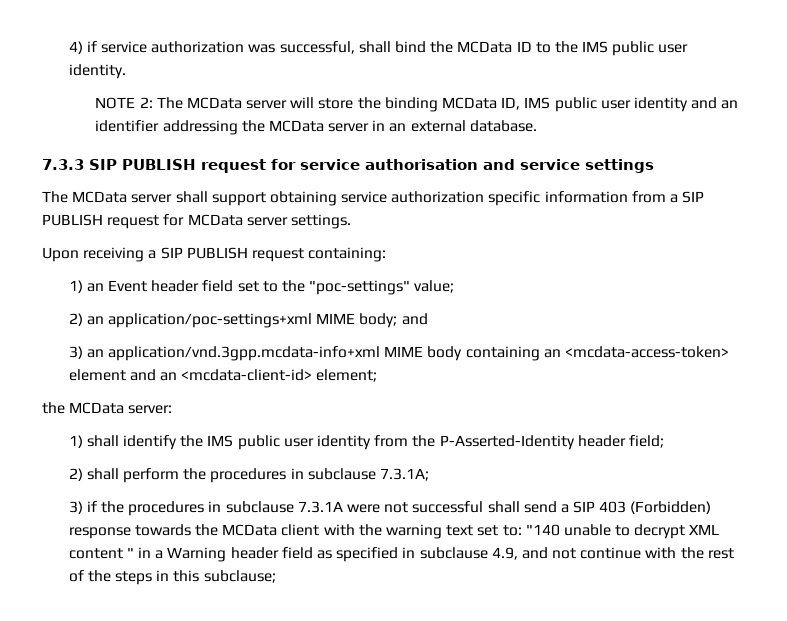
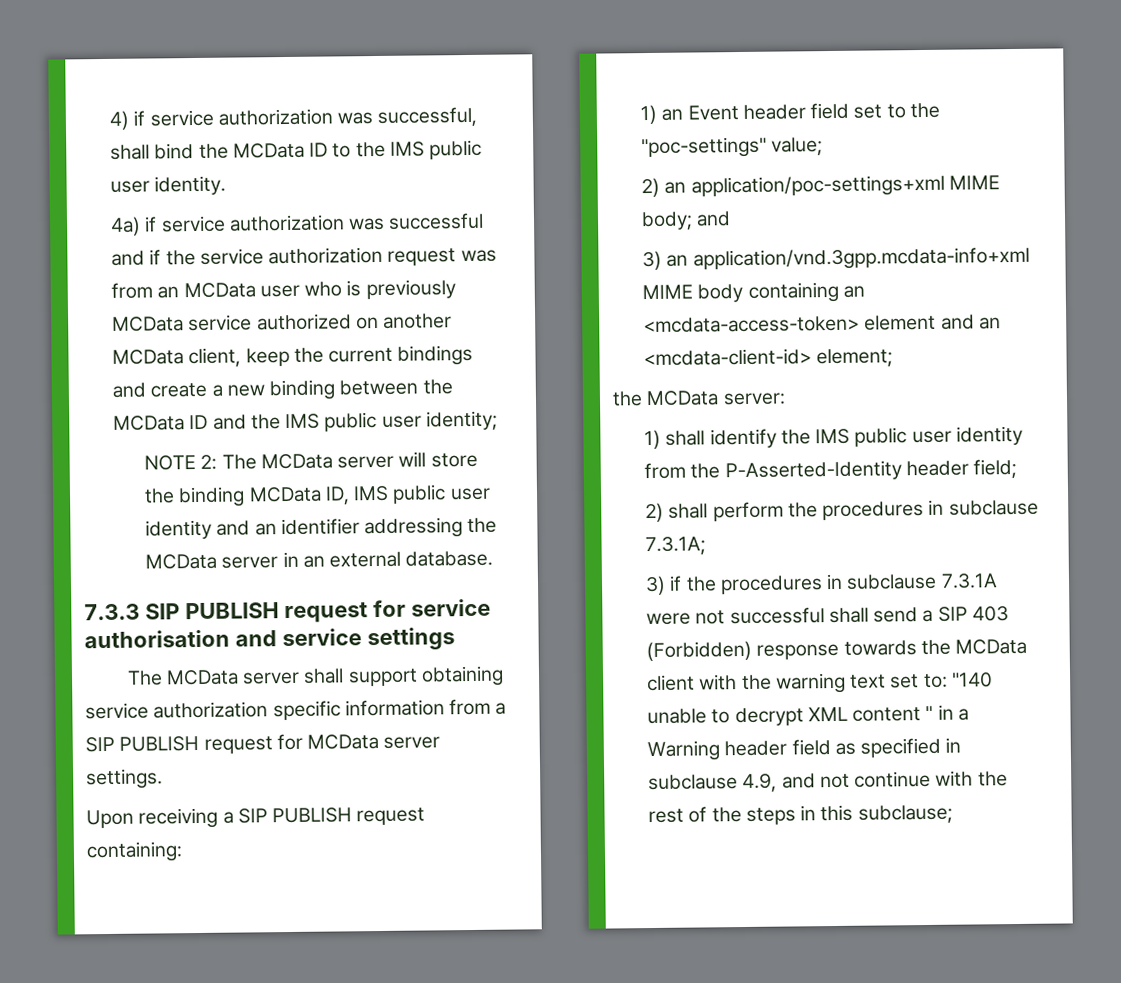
+ 4a) if service authorization was successful and if the service authorization request was from an MCData user who is previously MCData service authorized on another MCData client, keep the current bindings and create a new binding between the MCData ID and the IMS public user identity;

